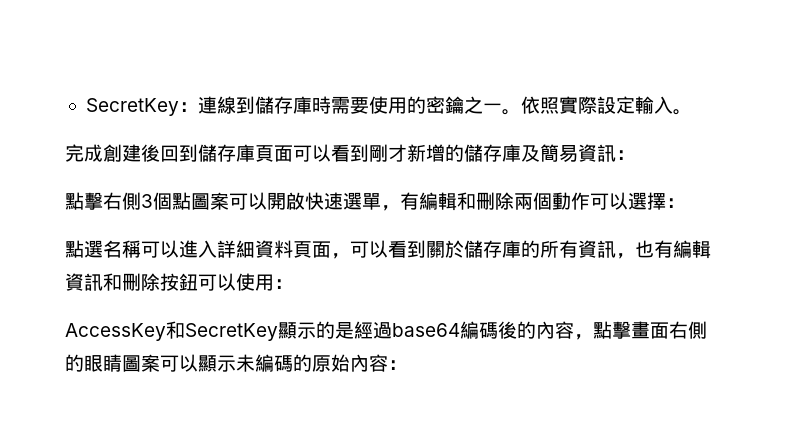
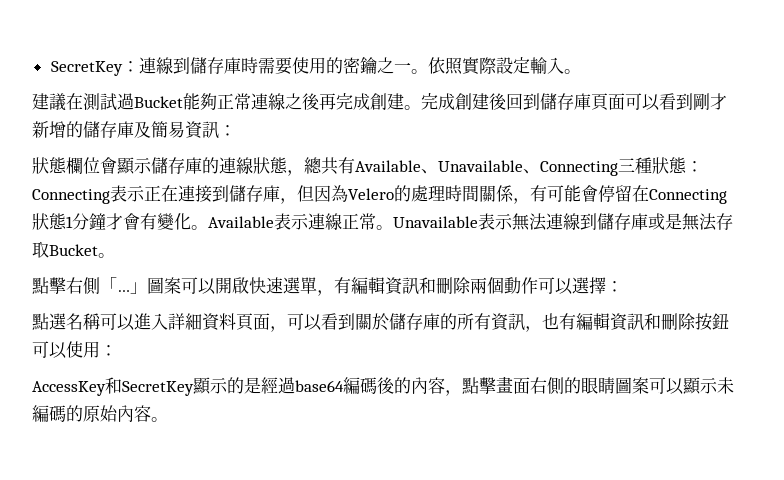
+ 建議在測試過Bucket能夠正常連線之後再完成創建。
+ 狀態欄位會顯示儲存庫的連線狀態，總共有Available、Unavailable、Connecting三種狀態：Connecting表示正在連接到儲存庫，但因為Velero的處理時間關係，有可能會停留在Connecting狀態1分鐘才會有變化。Available表示連線正常。Unavailable表示無法連線到儲存庫或是無法存取Bucket。
- 點擊右側3個點圖案可以開啟快速選單，有編輯和刪除兩個動作可以選擇：
+ 點擊右側「…」圖案可以開啟快速選單，有編輯資訊和刪除兩個動作可以選擇：
- AccessKey和SecretKey顯示的是經過base64編碼後的內容，點擊畫面右側的眼睛圖案可以顯示未編碼的原始內容：
+ AccessKey和SecretKey顯示的是經過base64編碼後的內容，點擊畫面右側的眼睛圖案可以顯示未編碼的原始內容。

